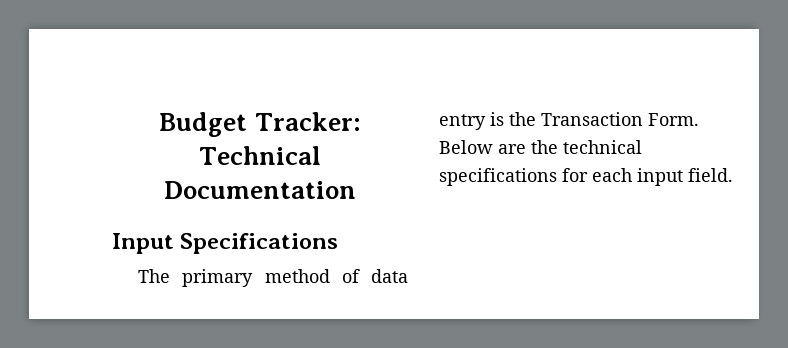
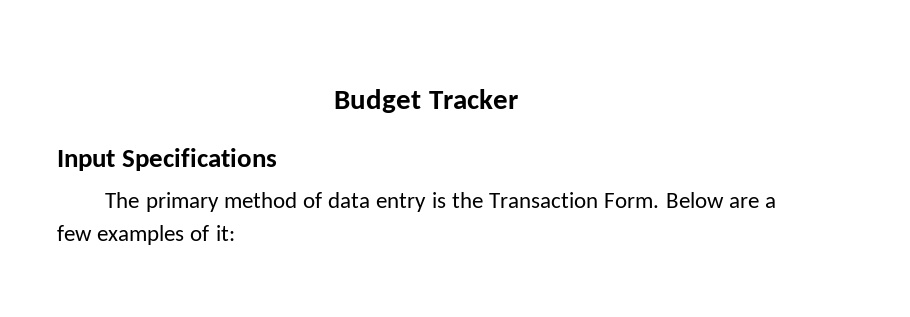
- Budget Tracker: Technical Documentation
+ Budget Tracker
- Below are the technical specifications for each input field.
+ Below are a few examples of it:

